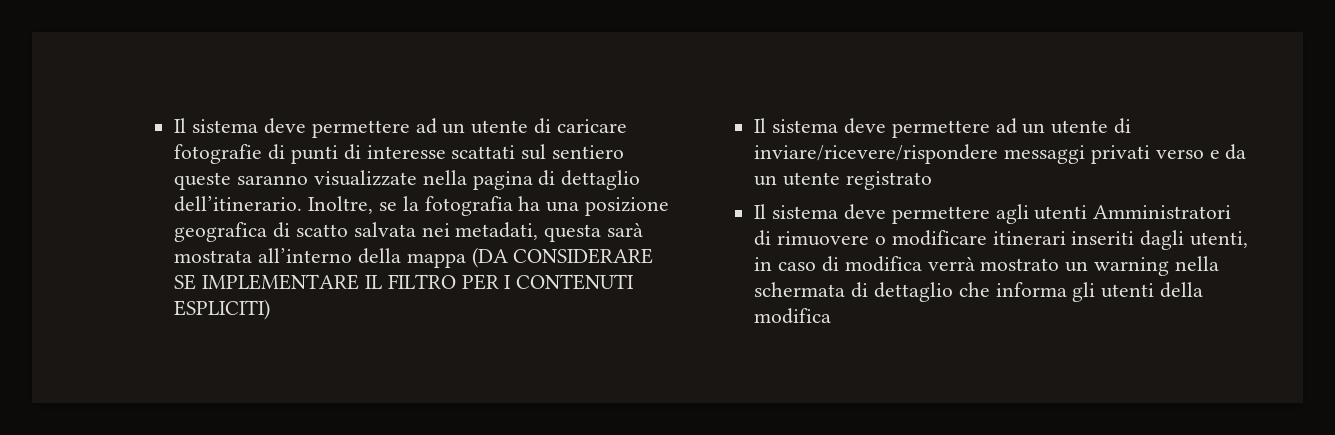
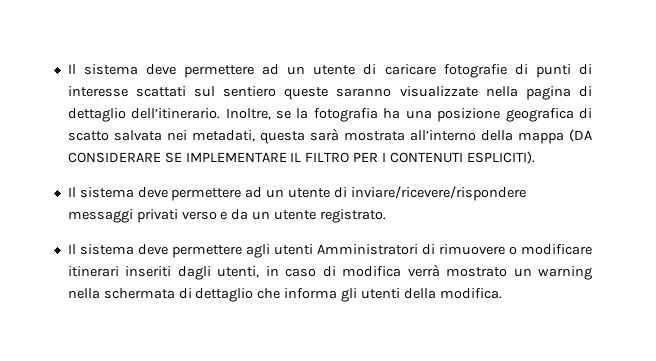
- Inoltre, se la fotografia ha una posizione geografica di scatto salvata nei metadati, questa sarà mostrata all’interno della mappa (DA CONSIDERARE SE IMPLEMENTARE IL FILTRO PER I CONTENUTI ESPLICITI)
+ Inoltre, se la fotografia ha una posizione geografica di scatto salvata nei metadati, questa sarà mostrata all’interno della mappa (DA CONSIDERARE SE IMPLEMENTARE IL FILTRO PER I CONTENUTI ESPLICITI).
- Il sistema deve permettere ad un utente di inviare/ricevere/rispondere messaggi privati verso e da un utente registrato
+ Il sistema deve permettere ad un utente di inviare/ricevere/rispondere messaggi privati verso e da un utente registrato.
- Il sistema deve permettere agli utenti Amministratori di rimuovere o modificare itinerari inseriti dagli utenti, in caso di modifica verrà mostrato un warning nella schermata di dettaglio che informa gli utenti della modifica
+ Il sistema deve permettere agli utenti Amministratori di rimuovere o modificare itinerari inseriti dagli utenti, in caso di modifica verrà mostrato un warning nella schermata di dettaglio che informa gli utenti della modifica.

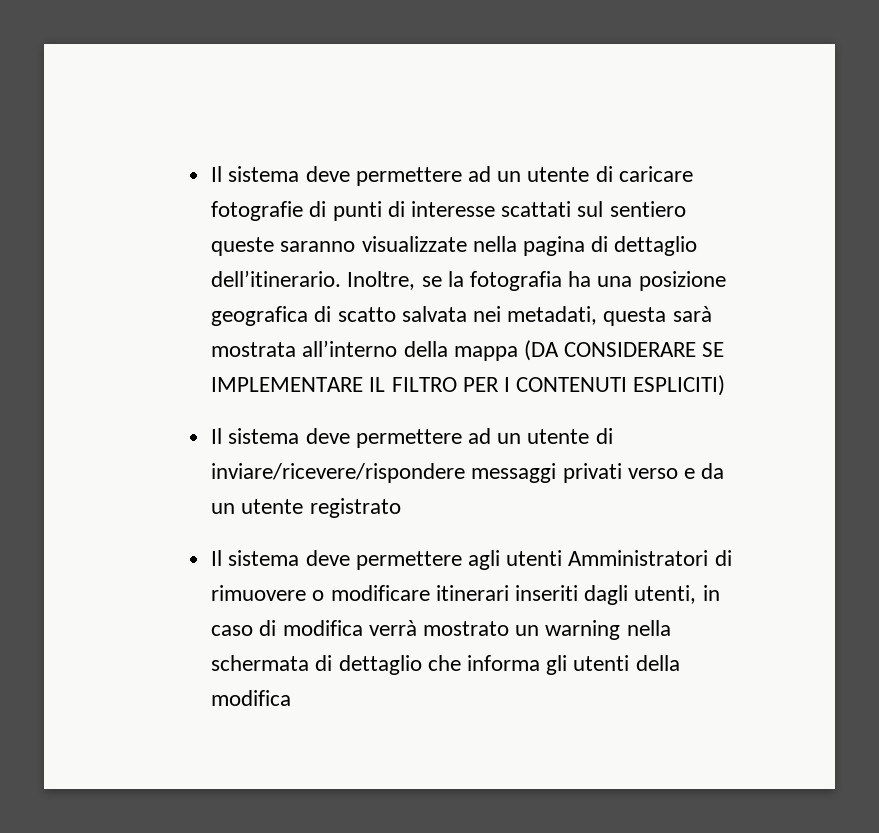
- Inoltre, se la fotografia ha una posizione geografica di scatto salvata nei metadati, questa sarà mostrata all’interno della mappa (DA CONSIDERARE SE IMPLEMENTARE IL FILTRO PER I CONTENUTI ESPLICITI).
+ Inoltre, se la fotografia ha una posizione geografica di scatto salvata nei metadati, questa sarà mostrata all’interno della mappa (DA CONSIDERARE SE IMPLEMENTARE IL FILTRO PER I CONTENUTI ESPLICITI)
- Il sistema deve permettere ad un utente di inviare/ricevere/rispondere messaggi privati verso e da un utente registrato.
+ Il sistema deve permettere ad un utente di inviare/ricevere/rispondere messaggi privati verso e da un utente registrato
- Il sistema deve permettere agli utenti Amministratori di rimuovere o modificare itinerari inseriti dagli utenti, in caso di modifica verrà mostrato un warning nella schermata di dettaglio che informa gli utenti della modifica.
+ Il sistema deve permettere agli utenti Amministratori di rimuovere o modificare itinerari inseriti dagli utenti, in caso di modifica verrà mostrato un warning nella schermata di dettaglio che informa gli utenti della modifica

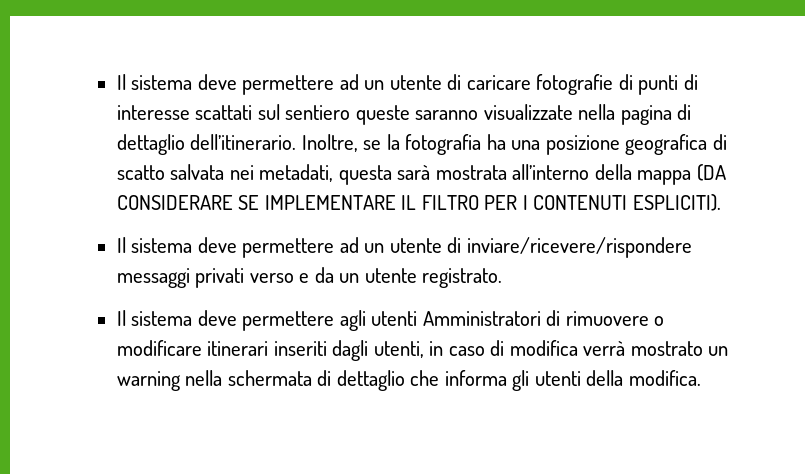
- Inoltre, se la fotografia ha una posizione geografica di scatto salvata nei metadati, questa sarà mostrata all’interno della mappa (DA CONSIDERARE SE IMPLEMENTARE IL FILTRO PER I CONTENUTI ESPLICITI)
+ Inoltre, se la fotografia ha una posizione geografica di scatto salvata nei metadati, questa sarà mostrata all’interno della mappa (DA CONSIDERARE SE IMPLEMENTARE IL FILTRO PER I CONTENUTI ESPLICITI).
- Il sistema deve permettere ad un utente di inviare/ricevere/rispondere messaggi privati verso e da un utente registrato
+ Il sistema deve permettere ad un utente di inviare/ricevere/rispondere messaggi privati verso e da un utente registrato.
- Il sistema deve permettere agli utenti Amministratori di rimuovere o modificare itinerari inseriti dagli utenti, in caso di modifica verrà mostrato un warning nella schermata di dettaglio che informa gli utenti della modifica
+ Il sistema deve permettere agli utenti Amministratori di rimuovere o modificare itinerari inseriti dagli utenti, in caso di modifica verrà mostrato un warning nella schermata di dettaglio che informa gli utenti della modifica.

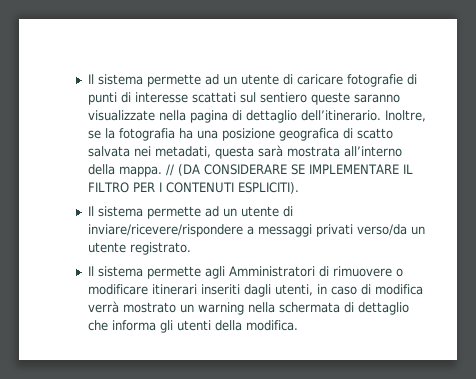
- Il sistema deve permettere ad un utente di caricare fotografie di punti di interesse scattati sul sentiero queste saranno visualizzate nella pagina di dettaglio dell’itinerario.
+ Il sistema permette ad un utente di caricare fotografie di punti di interesse scattati sul sentiero queste saranno visualizzate nella pagina di dettaglio dell’itinerario.
- Inoltre, se la fotografia ha una posizione geografica di scatto salvata nei metadati, questa sarà mostrata all’interno della mappa (DA CONSIDERARE SE IMPLEMENTARE IL FILTRO PER I CONTENUTI ESPLICITI).
+ Inoltre, se la fotografia ha una posizione geografica di scatto salvata nei metadati, questa sarà mostrata all’interno della mappa. // (DA CONSIDERARE SE IMPLEMENTARE IL FILTRO PER I CONTENUTI ESPLICITI).
- Il sistema deve permettere ad un utente di inviare/ricevere/rispondere messaggi privati verso e da un utente registrato.
+ Il sistema permette ad un utente di inviare/ricevere/rispondere a messaggi privati verso/da un utente registrato.
- Il sistema deve permettere agli utenti Amministratori di rimuovere o modificare itinerari inseriti dagli utenti, in caso di modifica verrà mostrato un warning nella schermata di dettaglio che informa gli utenti della modifica.
+ Il sistema permette agli Amministratori di rimuovere o modificare itinerari inseriti dagli utenti, in caso di modifica verrà mostrato un warning nella schermata di dettaglio che informa gli utenti della modifica.

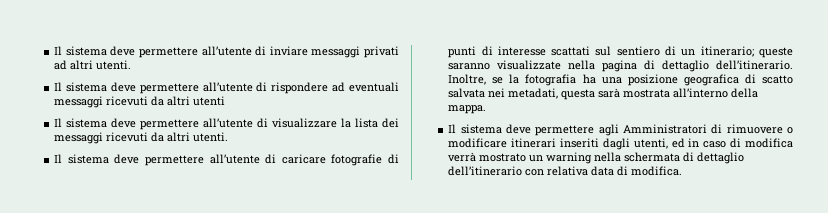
- Il sistema permette ad un utente di caricare fotografie di punti di interesse scattati sul sentiero queste saranno visualizzate nella pagina di dettaglio dell’itinerario.
+ Il sistema deve permettere all’utente di inviare messaggi privati ad altri utenti.
+ Il sistema deve permettere all’utente di rispondere ad eventuali messaggi ricevuti da altri utenti
+ Il sistema deve permettere all’utente di visualizzare la lista dei messaggi ricevuti da altri utenti.
+ Il sistema deve permettere all’utente di caricare fotografie di punti di interesse scattati sul sentiero di un itinerario; queste saranno visualizzate nella pagina di dettaglio dell’itinerario.
- Inoltre, se la fotografia ha una posizione geografica di scatto salvata nei metadati, questa sarà mostrata all’interno della mappa. // (DA CONSIDERARE SE IMPLEMENTARE IL FILTRO PER I CONTENUTI ESPLICITI).
- Il sistema permette ad un utente di inviare/ricevere/rispondere a messaggi privati verso/da un utente registrato.
- Il sistema permette agli Amministratori di rimuovere o modificare itinerari inseriti dagli utenti, in caso di modifica verrà mostrato un warning nella schermata di dettaglio che informa gli utenti della modifica.
+ Inoltre, se la fotografia ha una posizione geografica di scatto salvata nei metadati, questa sarà mostrata all’interno della mappa.
+ Il sistema deve permettere agli Amministratori di rimuovere o modificare itinerari inseriti dagli utenti, ed in caso di modifica verrà mostrato un warning nella schermata di dettaglio dell’itinerario con relativa data di modifica.

